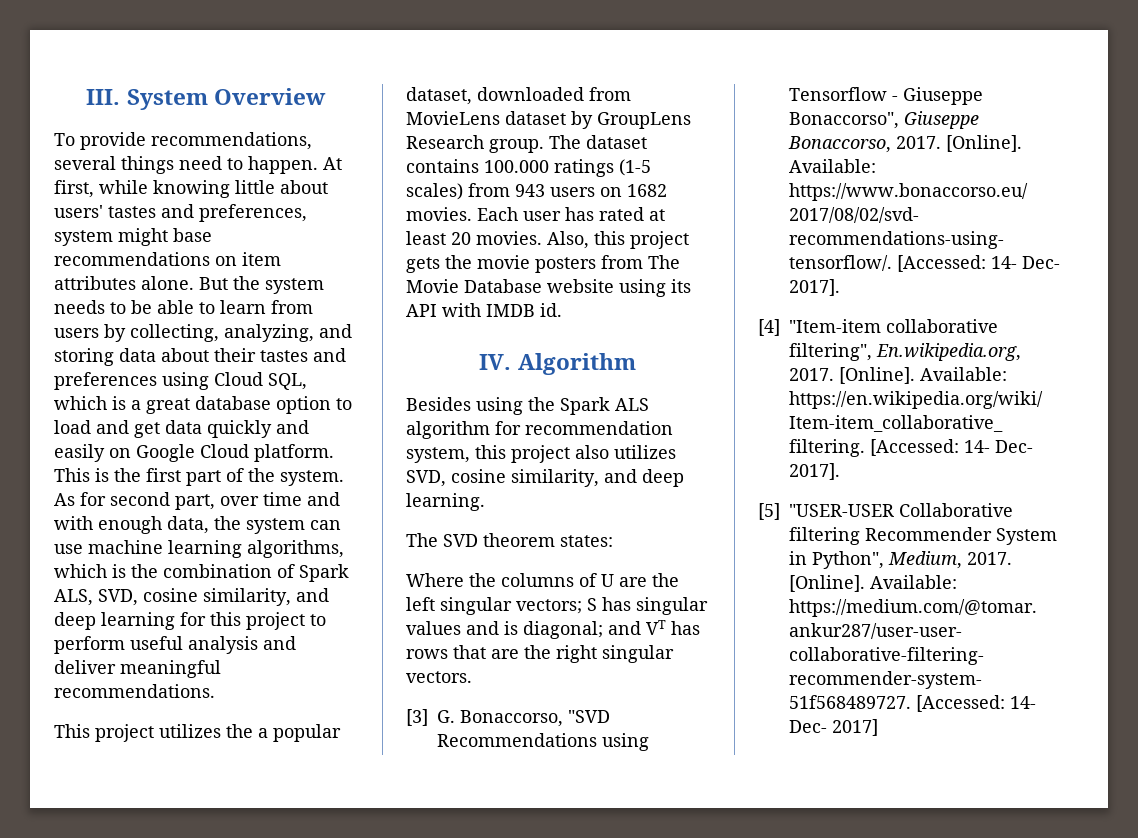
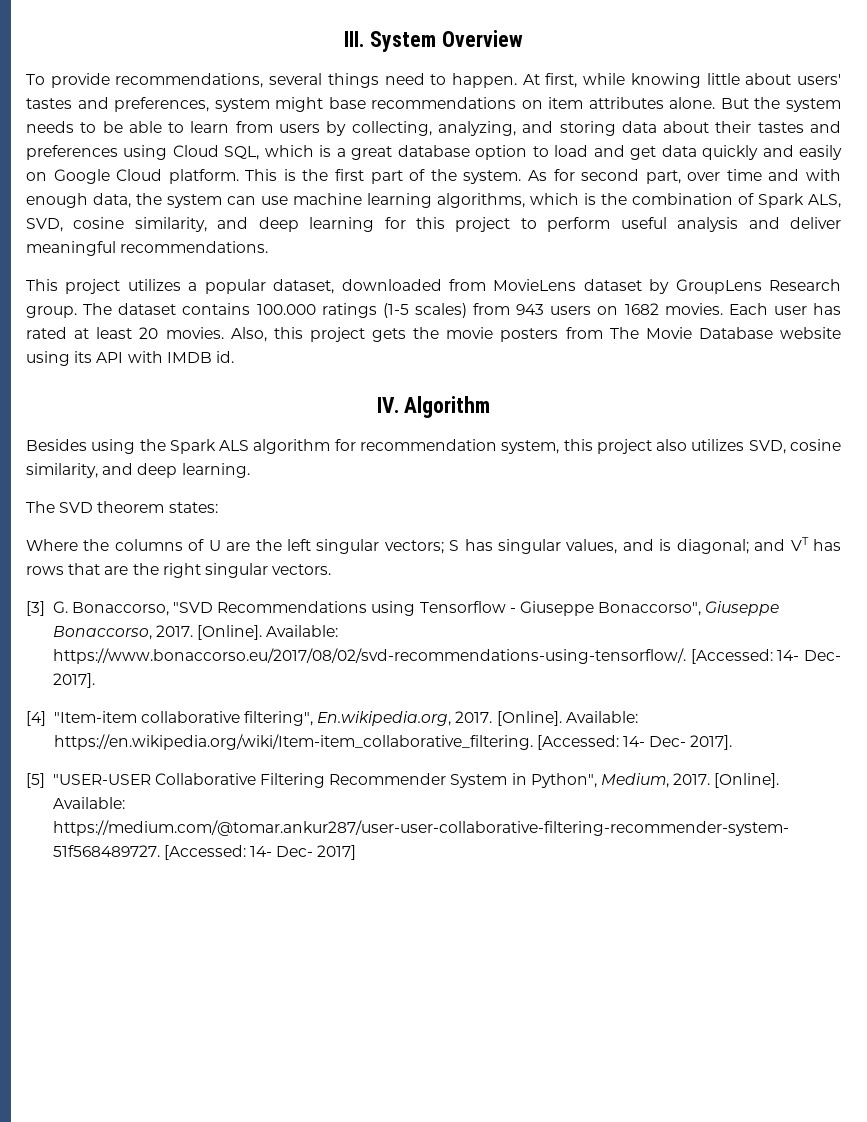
- This project utilizes the a popular dataset, downloaded from MovieLens dataset by GroupLens Research group.
+ This project utilizes a popular dataset, downloaded from MovieLens dataset by GroupLens Research group.
- Where the columns of U are the left singular vectors; S has singular values and is diagonal; and VT has rows that are the right singular vectors.
+ Where the columns of U are the left singular vectors; S has singular values, and is diagonal; and VT has rows that are the right singular vectors.
- [5] "USER-USER Collaborative filtering Recommender System in Python", Medium, 2017.
+ [5] "USER-USER Collaborative Filtering Recommender System in Python", Medium, 2017.

